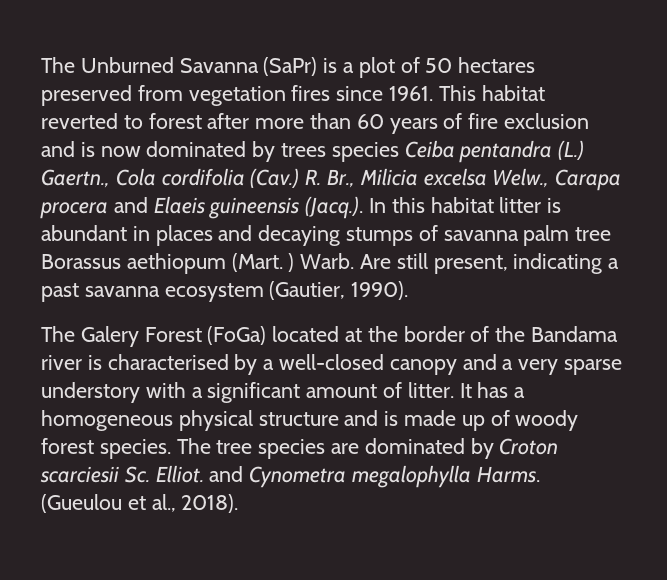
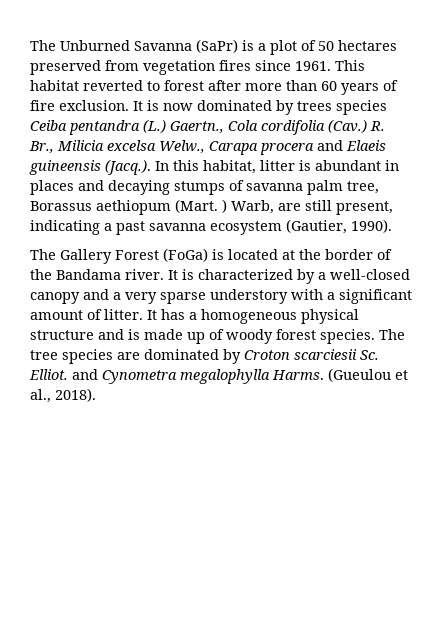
- This habitat reverted to forest after more than 60 years of fire exclusion and is now dominated by trees species Ceiba pentandra (L.) Gaertn., Cola cordifolia (Cav.) R. Br., Milicia excelsa Welw., Carapa procera and Elaeis guineensis (Jacq.). In this habitat litter is abundant in places and decaying stumps of savanna palm tree Borassus aethiopum (Mart. ) Warb. Are still present, indicating a past savanna ecosystem (Gautier, 1990).
+ This habitat reverted to forest after more than 60 years of fire exclusion. It is now dominated by trees species Ceiba pentandra (L.) Gaertn., Cola cordifolia (Cav.) R. Br., Milicia excelsa Welw., Carapa procera and Elaeis guineensis (Jacq.). In this habitat, litter is abundant in places and decaying stumps of savanna palm tree, Borassus aethiopum (Mart. ) Warb, are still present, indicating a past savanna ecosystem (Gautier, 1990).
- The Galery Forest (FoGa) located at the border of the Bandama river is characterised by a well-closed canopy and a very sparse understory with a significant amount of litter.
+ The Gallery Forest (FoGa) is located at the border of the Bandama river. It is characterized by a well-closed canopy and a very sparse understory with a significant amount of litter.

